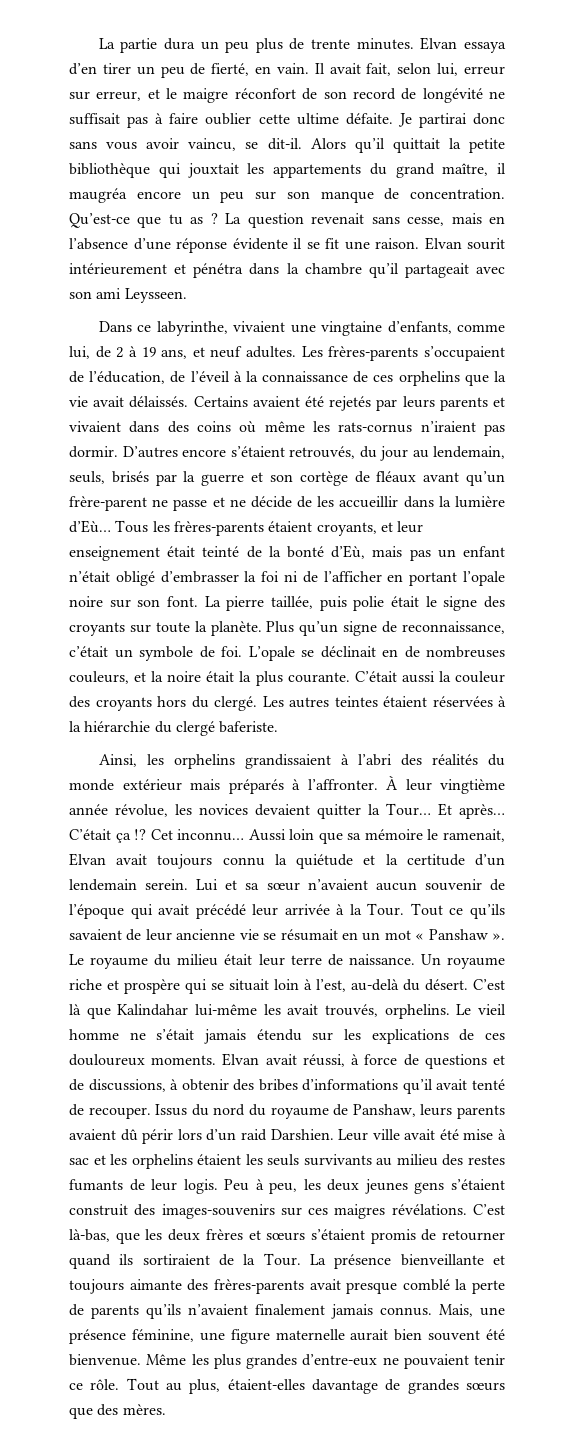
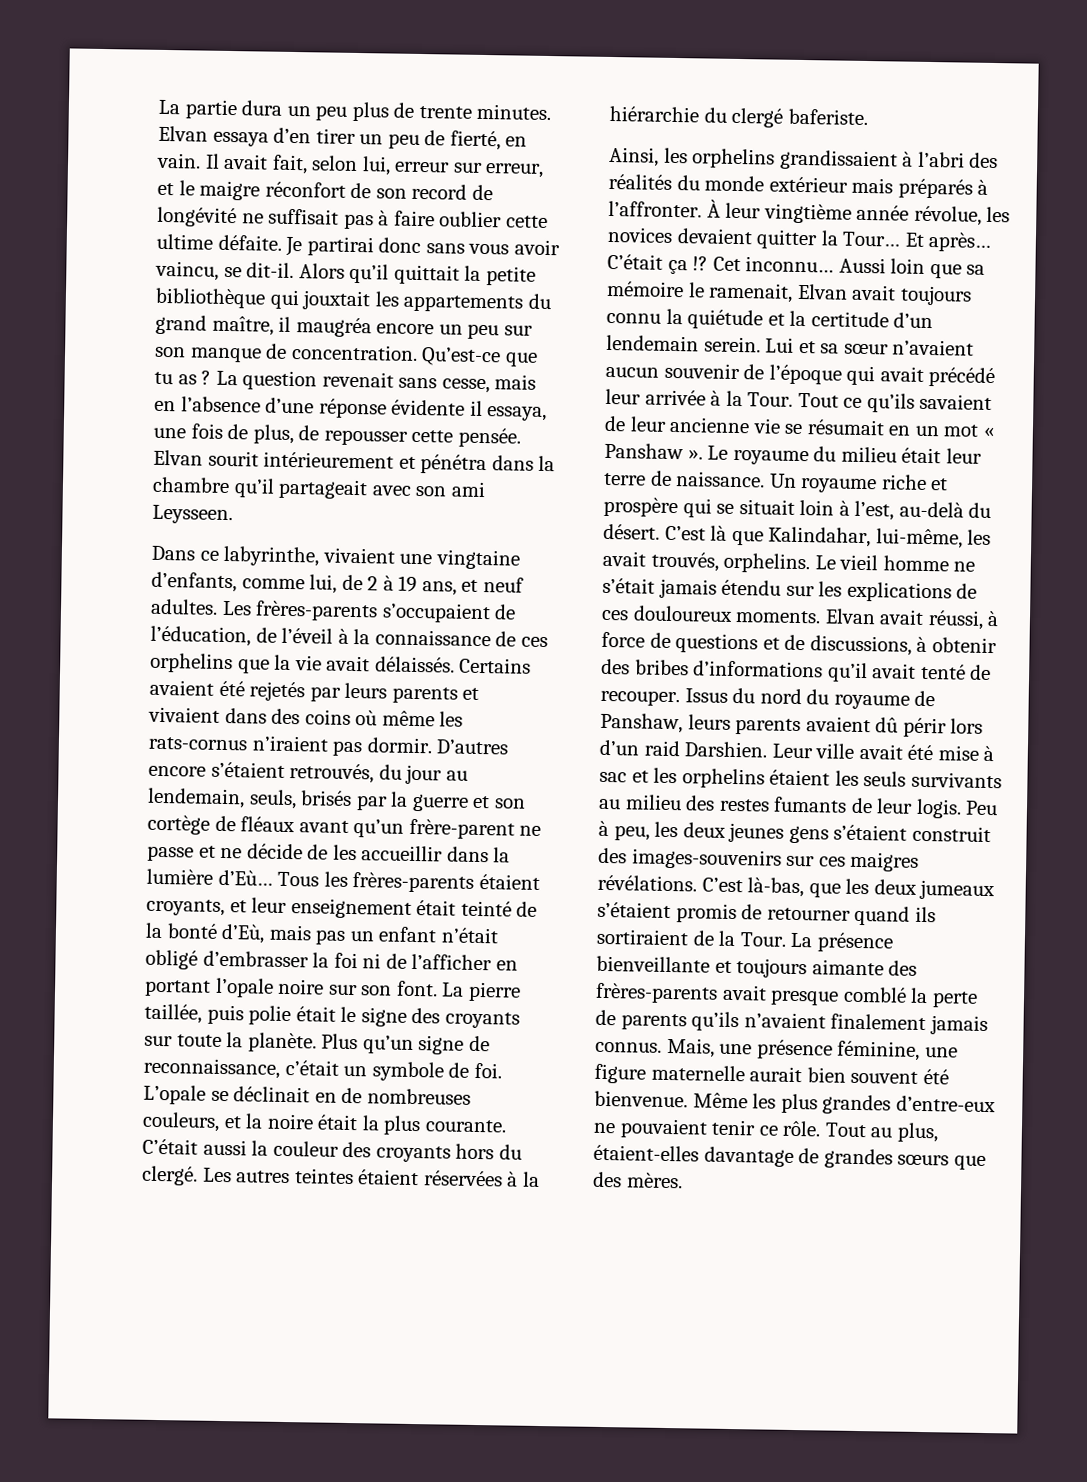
- La question revenait sans cesse, mais en l’absence d’une réponse évidente il se fit une raison.
+ La question revenait sans cesse, mais en l’absence d’une réponse évidente il essaya, une fois de plus, de repousser cette pensée.
- C’est là que Kalindahar lui-même les avait trouvés, orphelins.
+ C’est là que Kalindahar, lui-même, les avait trouvés, orphelins.
- C’est là-bas, que les deux frères et sœurs s’étaient promis de retourner quand ils sortiraient de la Tour.
+ C’est là-bas, que les deux jumeaux s’étaient promis de retourner quand ils sortiraient de la Tour.

